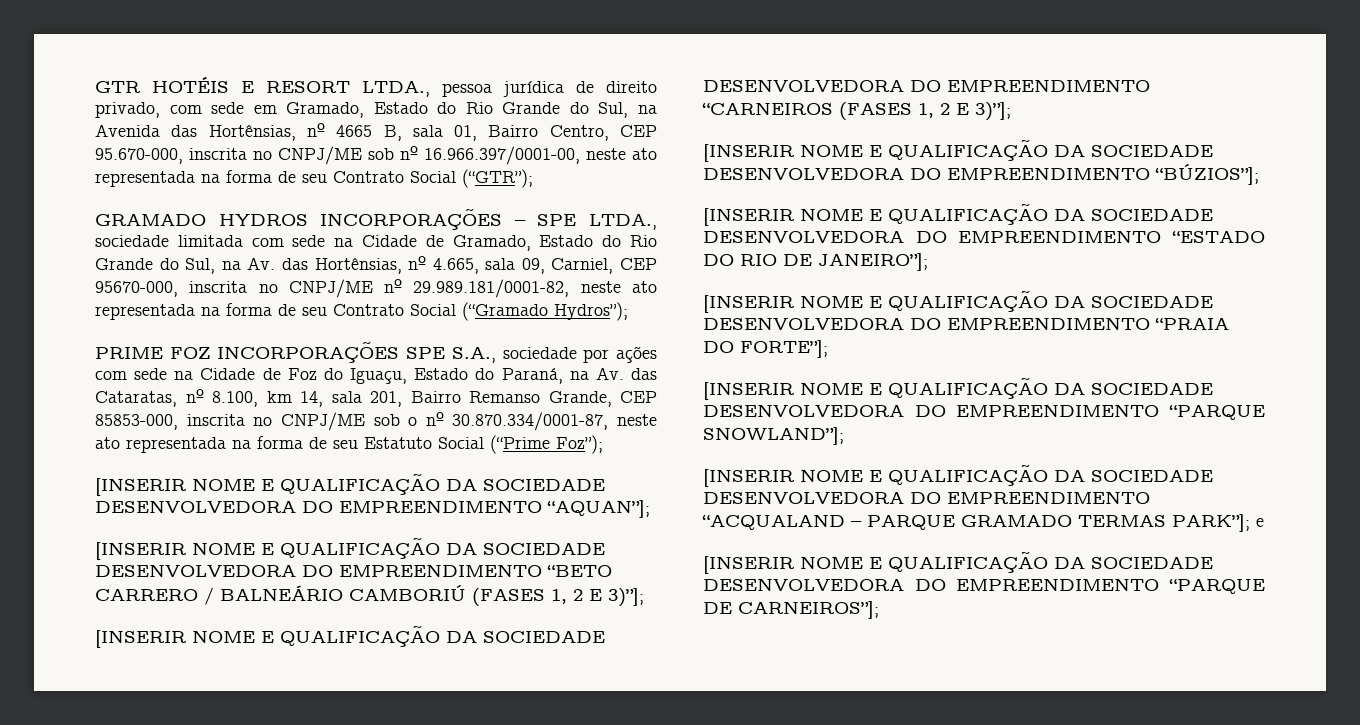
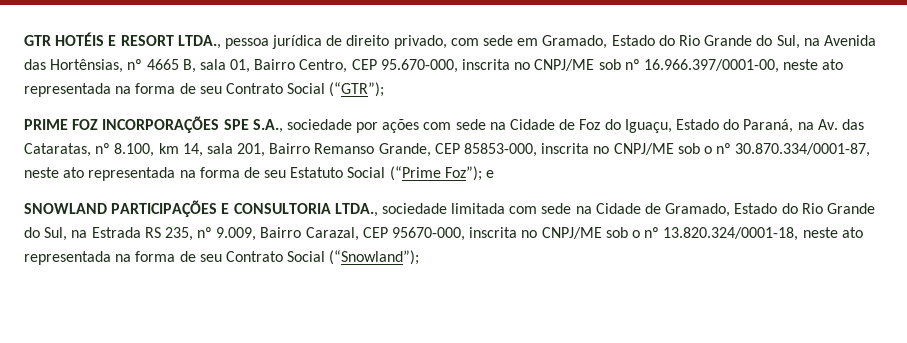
- GRAMADO HYDROS INCORPORAÇÕES – SPE LTDA., sociedade limitada com sede na Cidade de Gramado, Estado do Rio Grande do Sul, na Av. das Hortênsias, nº 4.665, sala 09, Carniel, CEP 95670-000, inscrita no CNPJ/ME nº 29.989.181/0001-82, neste ato representada na forma de seu Contrato Social (“Gramado Hydros”);
- PRIME FOZ INCORPORAÇÕES SPE S.A., sociedade por ações com sede na Cidade de Foz do Iguaçu, Estado do Paraná, na Av. das Cataratas, nº 8.100, km 14, sala 201, Bairro Remanso Grande, CEP 85853-000, inscrita no CNPJ/ME sob o nº 30.870.334/0001-87, neste ato representada na forma de seu Estatuto Social (“Prime Foz”);
- [INSERIR NOME E QUALIFICAÇÃO DA SOCIEDADE DESENVOLVEDORA DO EMPREENDIMENTO “AQUAN”];
- [INSERIR NOME E QUALIFICAÇÃO DA SOCIEDADE DESENVOLVEDORA DO EMPREENDIMENTO “BETO CARRERO / BALNEÁRIO CAMBORIÚ (FASES 1, 2 E 3)”];
- [INSERIR NOME E QUALIFICAÇÃO DA SOCIEDADE DESENVOLVEDORA DO EMPREENDIMENTO “CARNEIROS (FASES 1, 2 E 3)”];
- [INSERIR NOME E QUALIFICAÇÃO DA SOCIEDADE DESENVOLVEDORA DO EMPREENDIMENTO “BÚZIOS”];
- [INSERIR NOME E QUALIFICAÇÃO DA SOCIEDADE DESENVOLVEDORA DO EMPREENDIMENTO “ESTADO DO RIO DE JANEIRO”];
- [INSERIR NOME E QUALIFICAÇÃO DA SOCIEDADE DESENVOLVEDORA DO EMPREENDIMENTO “PRAIA DO FORTE”];
- [INSERIR NOME E QUALIFICAÇÃO DA SOCIEDADE DESENVOLVEDORA DO EMPREENDIMENTO “PARQUE SNOWLAND”];
- [INSERIR NOME E QUALIFICAÇÃO DA SOCIEDADE DESENVOLVEDORA DO EMPREENDIMENTO “ACQUALAND – PARQUE GRAMADO TERMAS PARK”]; e
- [INSERIR NOME E QUALIFICAÇÃO DA SOCIEDADE DESENVOLVEDORA DO EMPREENDIMENTO “PARQUE DE CARNEIROS”];
+ PRIME FOZ INCORPORAÇÕES SPE S.A., sociedade por ações com sede na Cidade de Foz do Iguaçu, Estado do Paraná, na Av. das Cataratas, nº 8.100, km 14, sala 201, Bairro Remanso Grande, CEP 85853-000, inscrita no CNPJ/ME sob o nº 30.870.334/0001-87, neste ato representada na forma de seu Estatuto Social (“Prime Foz”); e
+ SNOWLAND PARTICIPAÇÕES E CONSULTORIA LTDA., sociedade limitada com sede na Cidade de Gramado, Estado do Rio Grande do Sul, na Estrada RS 235, nº 9.009, Bairro Carazal, CEP 95670-000, inscrita no CNPJ/ME sob o nº 13.820.324/0001-18, neste ato representada na forma de seu Contrato Social (“Snowland”);

